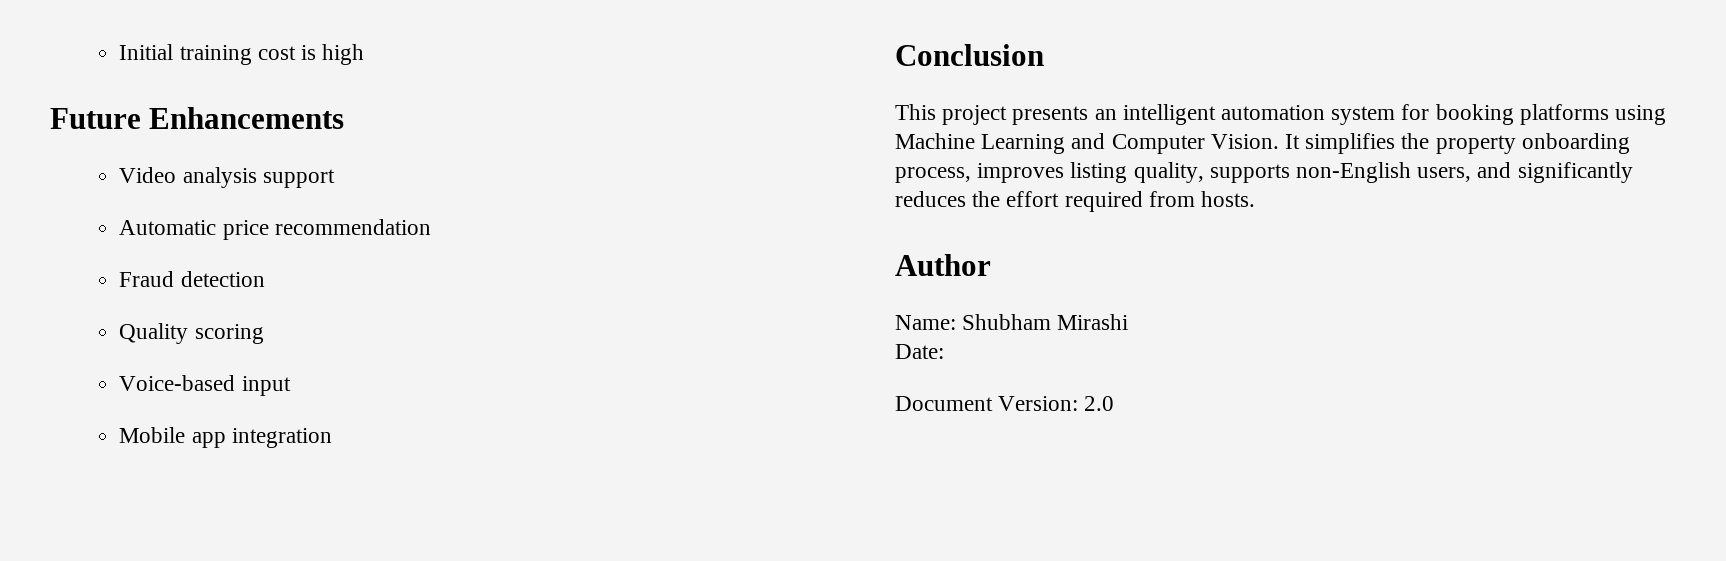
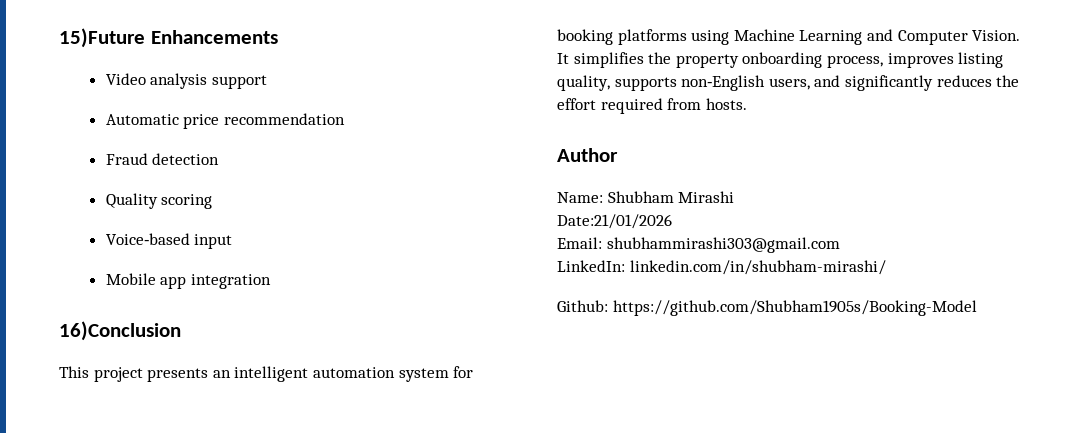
- Initial training cost is high
- Future Enhancements
+ 15)Future Enhancements
- Conclusion
+ 16)Conclusion
- Date:
- Document Version: 2.0
+ Date:21/01/2026
+ Email: shubhammirashi303@gmail.com
+ LinkedIn: linkedin.com/in/shubham-mirashi/
+ Github: https://github.com/Shubham1905s/Booking-Model

